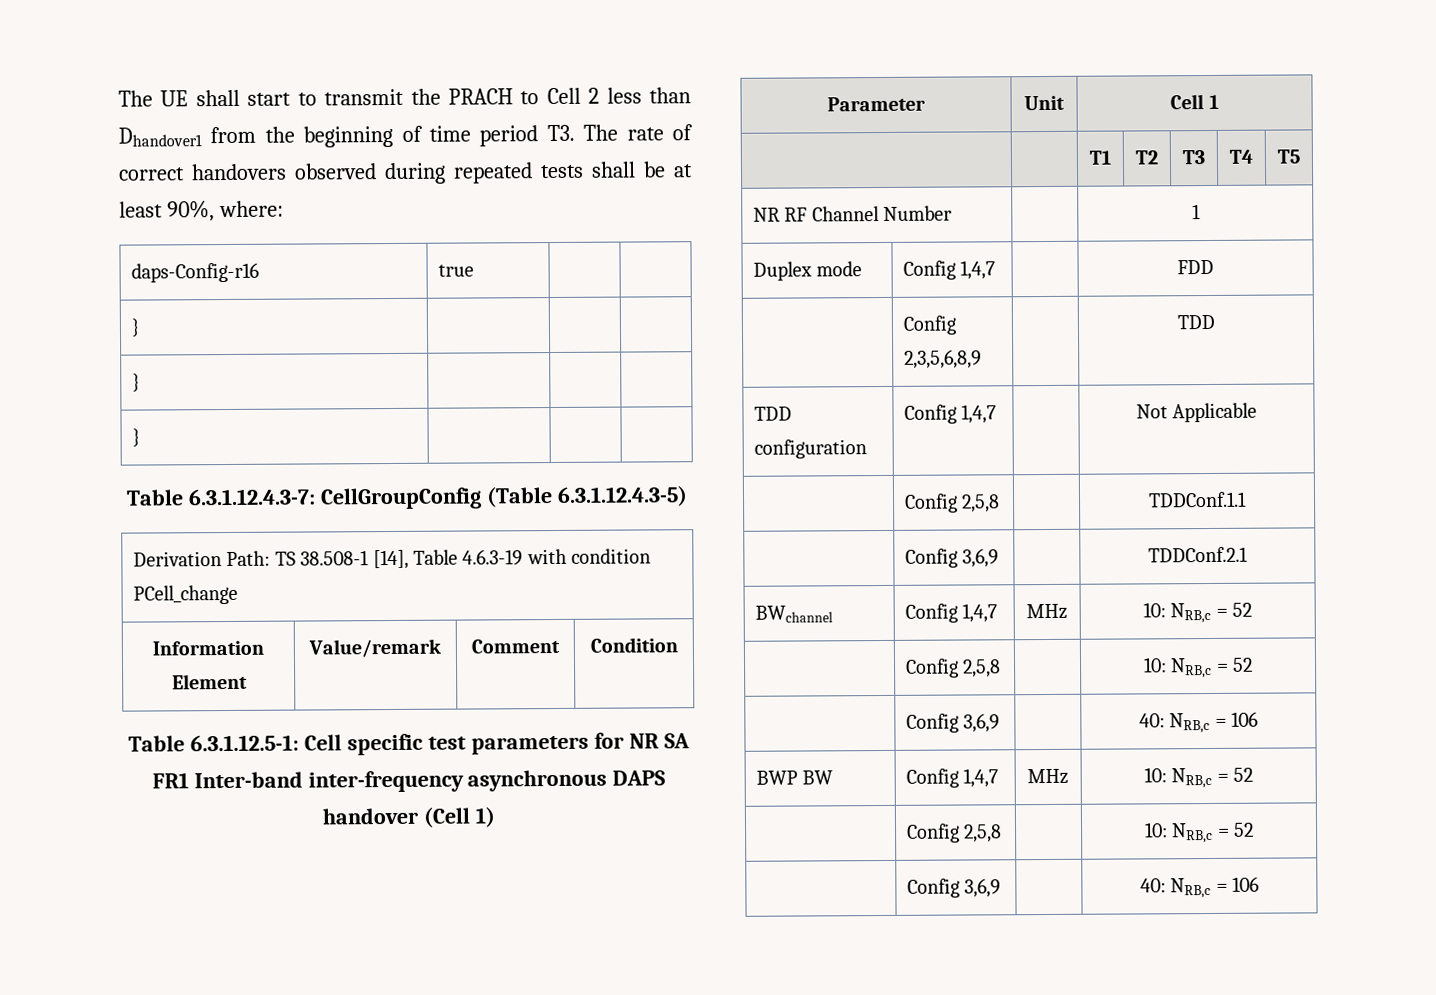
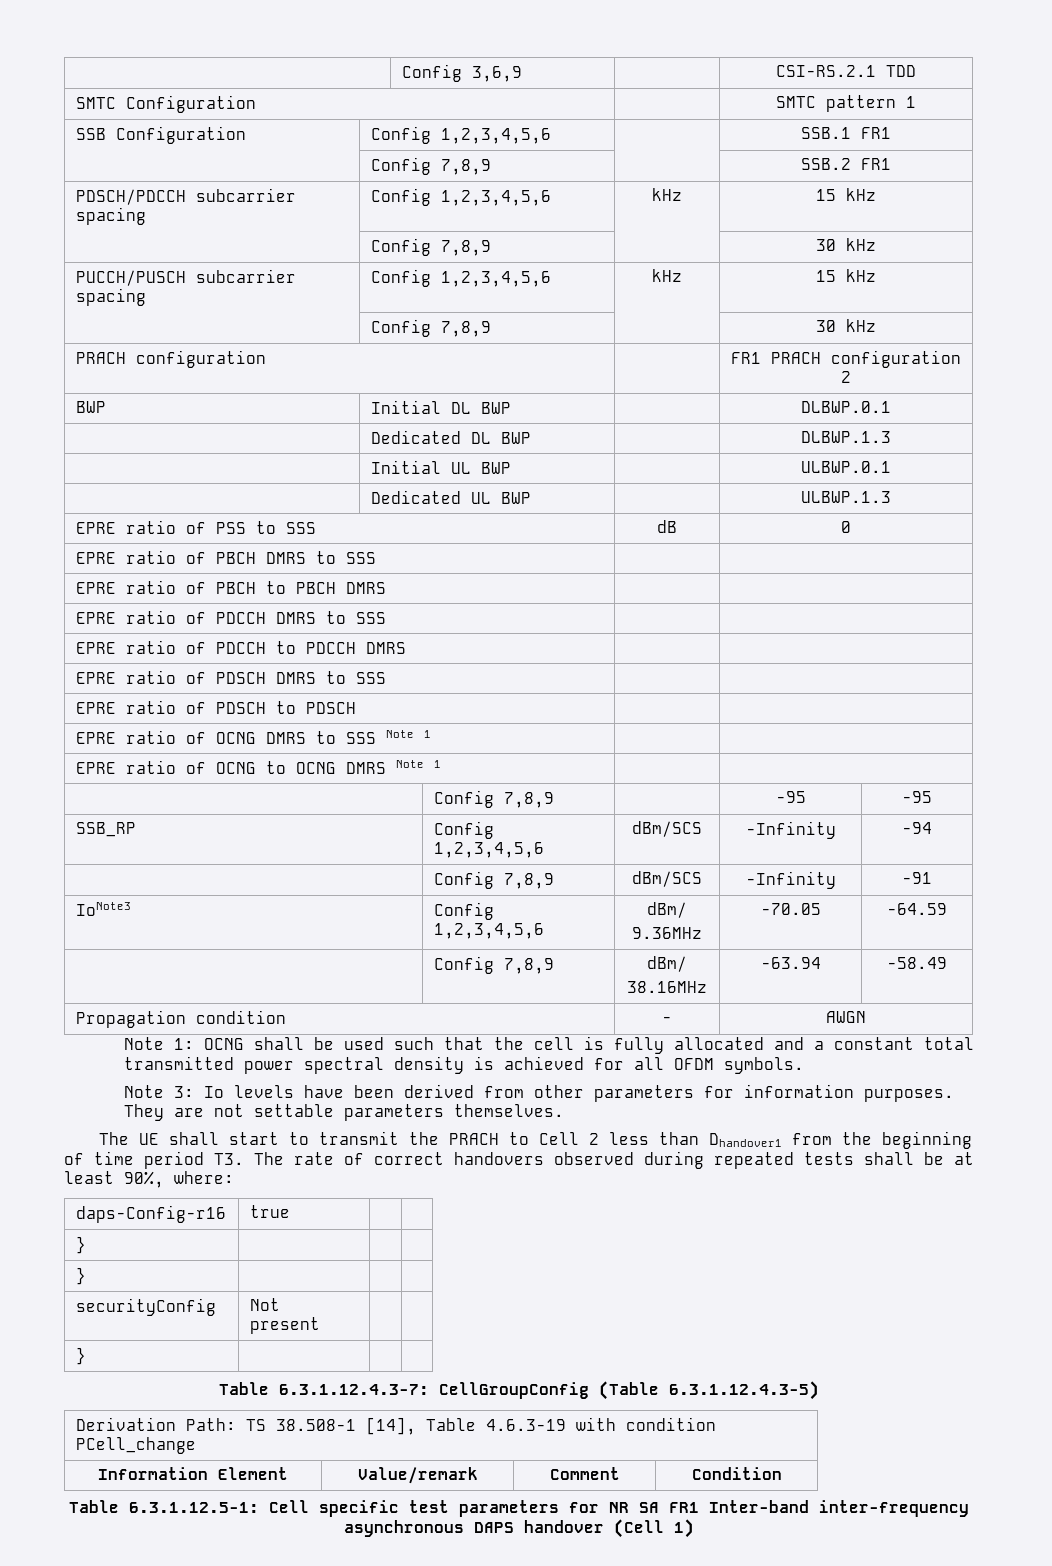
+ | Config 3,6,9 | | CSI-RS.2.1 TDD
+ SMTC Configuration | | SMTC pattern 1
+ SSB Configuration | Config 1,2,3,4,5,6 | | SSB.1 FR1
+ | Config 7,8,9 | | SSB.2 FR1
+ PDSCH/PDCCH subcarrier spacing | Config 1,2,3,4,5,6 | kHz | 15 kHz
+ | Config 7,8,9 | | 30 kHz
+ PUCCH/PUSCH subcarrier spacing | Config 1,2,3,4,5,6 | kHz | 15 kHz
+ | Config 7,8,9 | | 30 kHz
+ PRACH configuration | | FR1 PRACH configuration 2
+ BWP | Initial DL BWP | | DLBWP.0.1
+ | Dedicated DL BWP | | DLBWP.1.3
+ | Initial UL BWP | | ULBWP.0.1
+ | Dedicated UL BWP | | ULBWP.1.3
+ EPRE ratio of PSS to SSS | dB | 0
+ EPRE ratio of PBCH DMRS to SSS | |
+ EPRE ratio of PBCH to PBCH DMRS | |
+ EPRE ratio of PDCCH DMRS to SSS | |
+ EPRE ratio of PDCCH to PDCCH DMRS | |
+ EPRE ratio of PDSCH DMRS to SSS | |
+ EPRE ratio of PDSCH to PDSCH | |
+ EPRE ratio of OCNG DMRS to SSS Note 1 | |
+ EPRE ratio of OCNG to OCNG DMRS Note 1 | |
+ | Config 7,8,9 | | -95 | -95
+ SSB_RP | Config 1,2,3,4,5,6 | dBm/SCS | -Infinity | -94
+ | Config 7,8,9 | dBm/SCS | -Infinity | -91
+ IoNote3 | Config 1,2,3,4,5,6 | dBm/
+ 9.36MHz | -70.05 | -64.59
+ | Config 7,8,9 | dBm/
+ 38.16MHz | -63.94 | -58.49
+ Propagation condition | - | AWGN
+ Note 1: OCNG shall be used such that the cell is fully allocated and a constant total transmitted power spectral density is achieved for all OFDM symbols.
+ Note 3: Io levels have been derived from other parameters for information purposes. They are not settable parameters themselves.
+ securityConfig | Not present | |
- Parameter | Unit | Cell 1
- | | T1 | T2 | T3 | T4 | T5
- NR RF Channel Number | | 1
- Duplex mode | Config 1,4,7 | | FDD
- | Config 2,3,5,6,8,9 | | TDD
- TDD configuration | Config 1,4,7 | | Not Applicable
- | Config 2,5,8 | | TDDConf.1.1
- | Config 3,6,9 | | TDDConf.2.1
- BWchannel | Config 1,4,7 | MHz | 10: NRB,c = 52
- | Config 2,5,8 | | 10: NRB,c = 52
- | Config 3,6,9 | | 40: NRB,c = 106
- BWP BW | Config 1,4,7 | MHz | 10: NRB,c = 52
- | Config 2,5,8 | | 10: NRB,c = 52
- | Config 3,6,9 | | 40: NRB,c = 106

